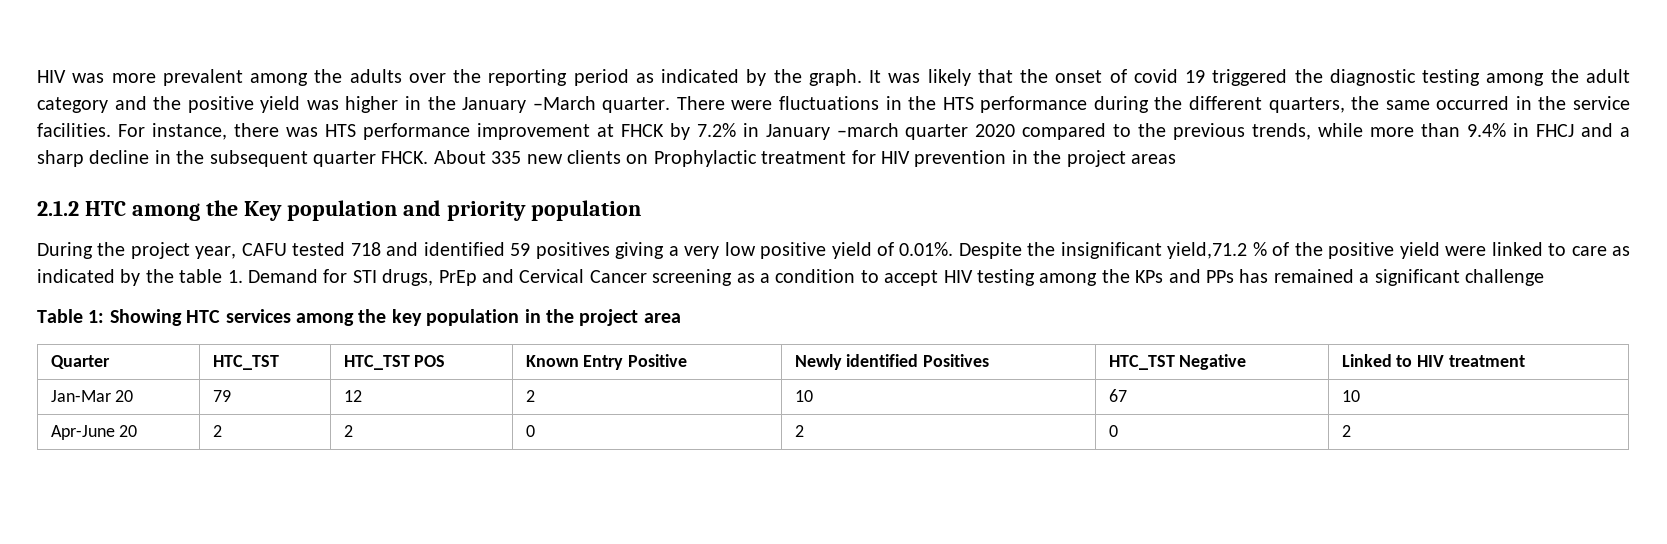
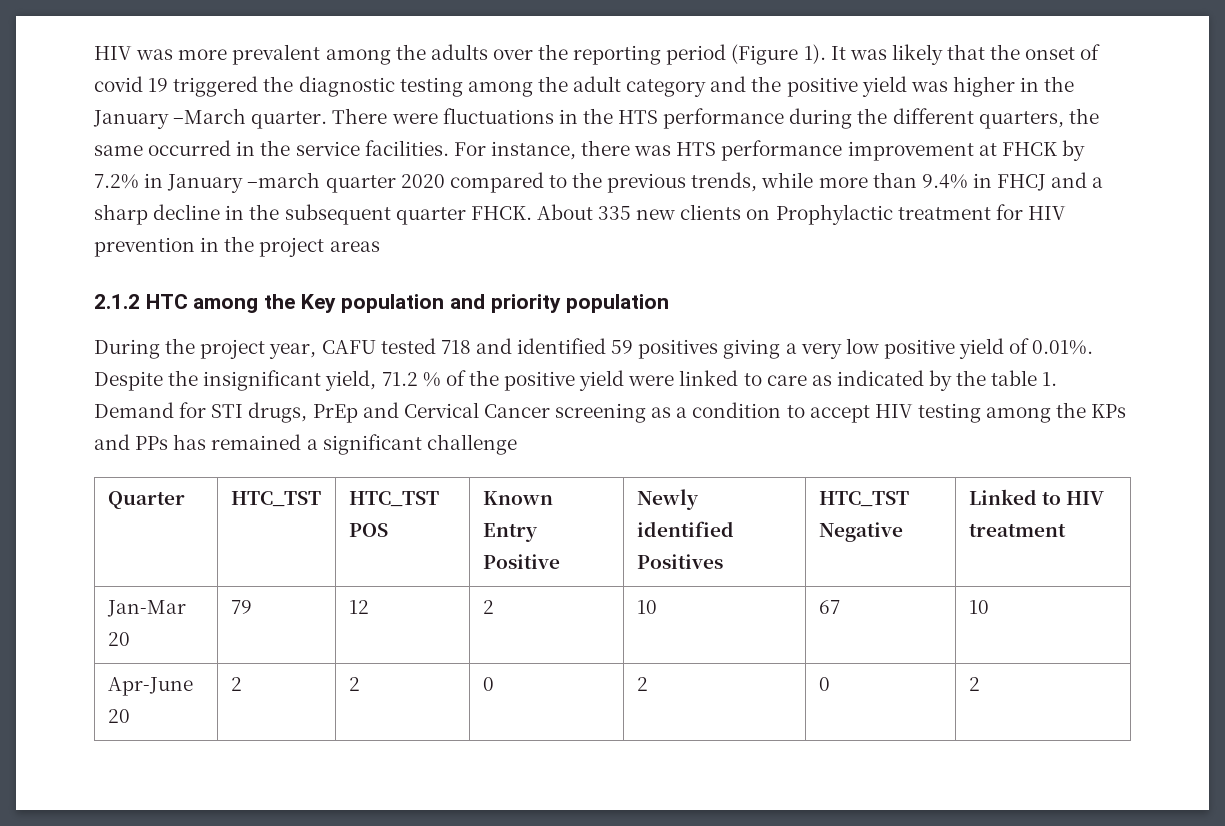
- HIV was more prevalent among the adults over the reporting period as indicated by the graph.
+ HIV was more prevalent among the adults over the reporting period (Figure 1).
- During the project year, CAFU tested 718 and identified 59 positives giving a very low positive yield of 0.01%. Despite the insignificant yield,71.2 % of the positive yield were linked to care as indicated by the table 1. Demand for STI drugs, PrEp and Cervical Cancer screening as a condition to accept HIV testing among the KPs and PPs has remained a significant challenge
+ During the project year, CAFU tested 718 and identified 59 positives giving a very low positive yield of 0.01%. Despite the insignificant yield, 71.2 % of the positive yield were linked to care as indicated by the table 1. Demand for STI drugs, PrEp and Cervical Cancer screening as a condition to accept HIV testing among the KPs and PPs has remained a significant challenge
- Table 1: Showing HTC services among the key population in the project area

